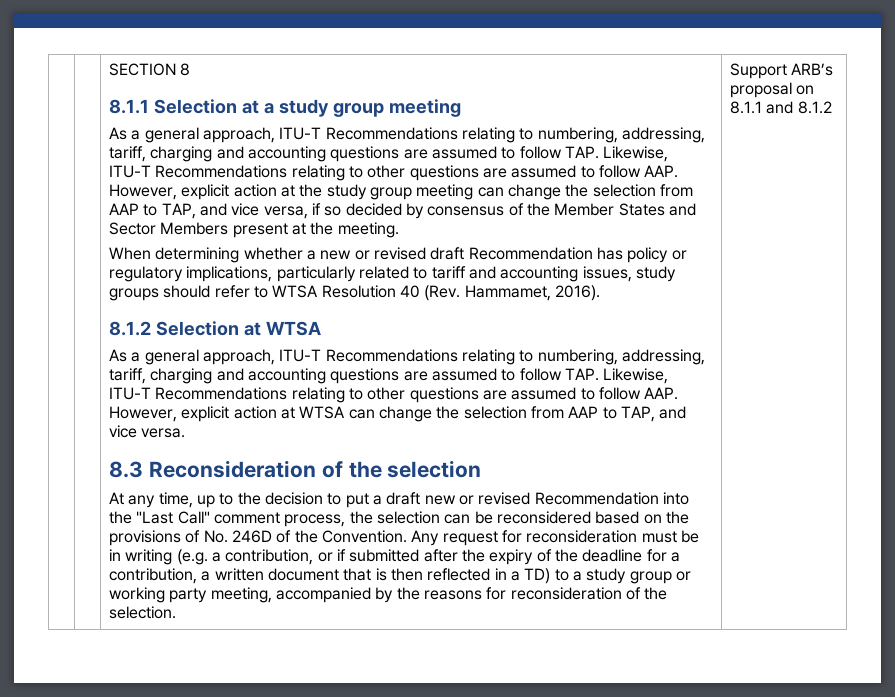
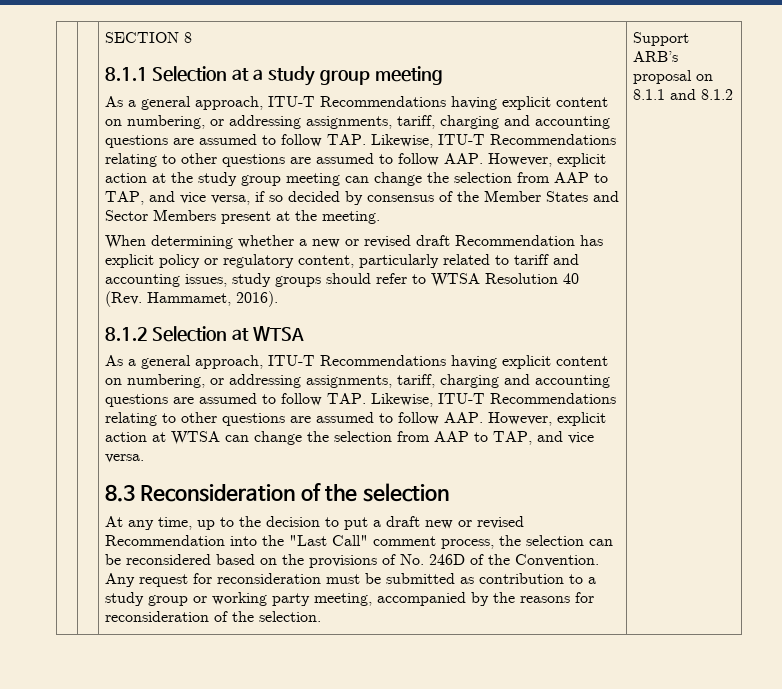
- As a general approach, ITU-T Recommendations relating to numbering, addressing, tariff, charging and accounting questions are assumed to follow TAP. Likewise, ITU-T Recommendations relating to other questions are assumed to follow AAP. However, explicit action at the study group meeting can change the selection from AAP to TAP, and vice versa, if so decided by consensus of the Member States and Sector Members present at the meeting.
+ As a general approach, ITU-T Recommendations having explicit content on numbering, or addressing assignments, tariff, charging and accounting questions are assumed to follow TAP. Likewise, ITU-T Recommendations relating to other questions are assumed to follow AAP. However, explicit action at the study group meeting can change the selection from AAP to TAP, and vice versa, if so decided by consensus of the Member States and Sector Members present at the meeting.
- When determining whether a new or revised draft Recommendation has policy or regulatory implications, particularly related to tariff and accounting issues, study groups should refer to WTSA Resolution 40 (Rev. Hammamet, 2016).
+ When determining whether a new or revised draft Recommendation has explicit policy or regulatory content, particularly related to tariff and accounting issues, study groups should refer to WTSA Resolution 40 (Rev. Hammamet, 2016).
- As a general approach, ITU-T Recommendations relating to numbering, addressing, tariff, charging and accounting questions are assumed to follow TAP. Likewise, ITU-T Recommendations relating to other questions are assumed to follow AAP. However, explicit action at WTSA can change the selection from AAP to TAP, and vice versa.
+ As a general approach, ITU-T Recommendations having explicit content on numbering, or addressing assignments, tariff, charging and accounting questions are assumed to follow TAP. Likewise, ITU-T Recommendations relating to other questions are assumed to follow AAP. However, explicit action at WTSA can change the selection from AAP to TAP, and vice versa.
- Any request for reconsideration must be in writing (e.g. a contribution, or if submitted after the expiry of the deadline for a contribution, a written document that is then reflected in a TD) to a study group or working party meeting, accompanied by the reasons for reconsideration of the selection.
+ Any request for reconsideration must be submitted as contribution to a study group or working party meeting, accompanied by the reasons for reconsideration of the selection.

